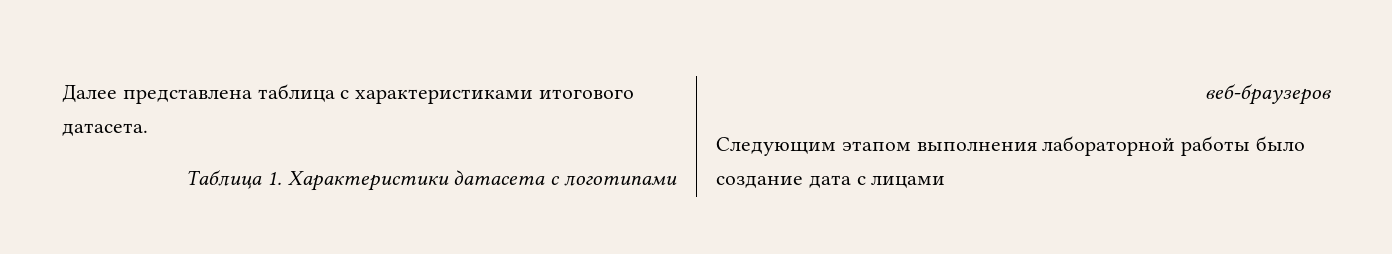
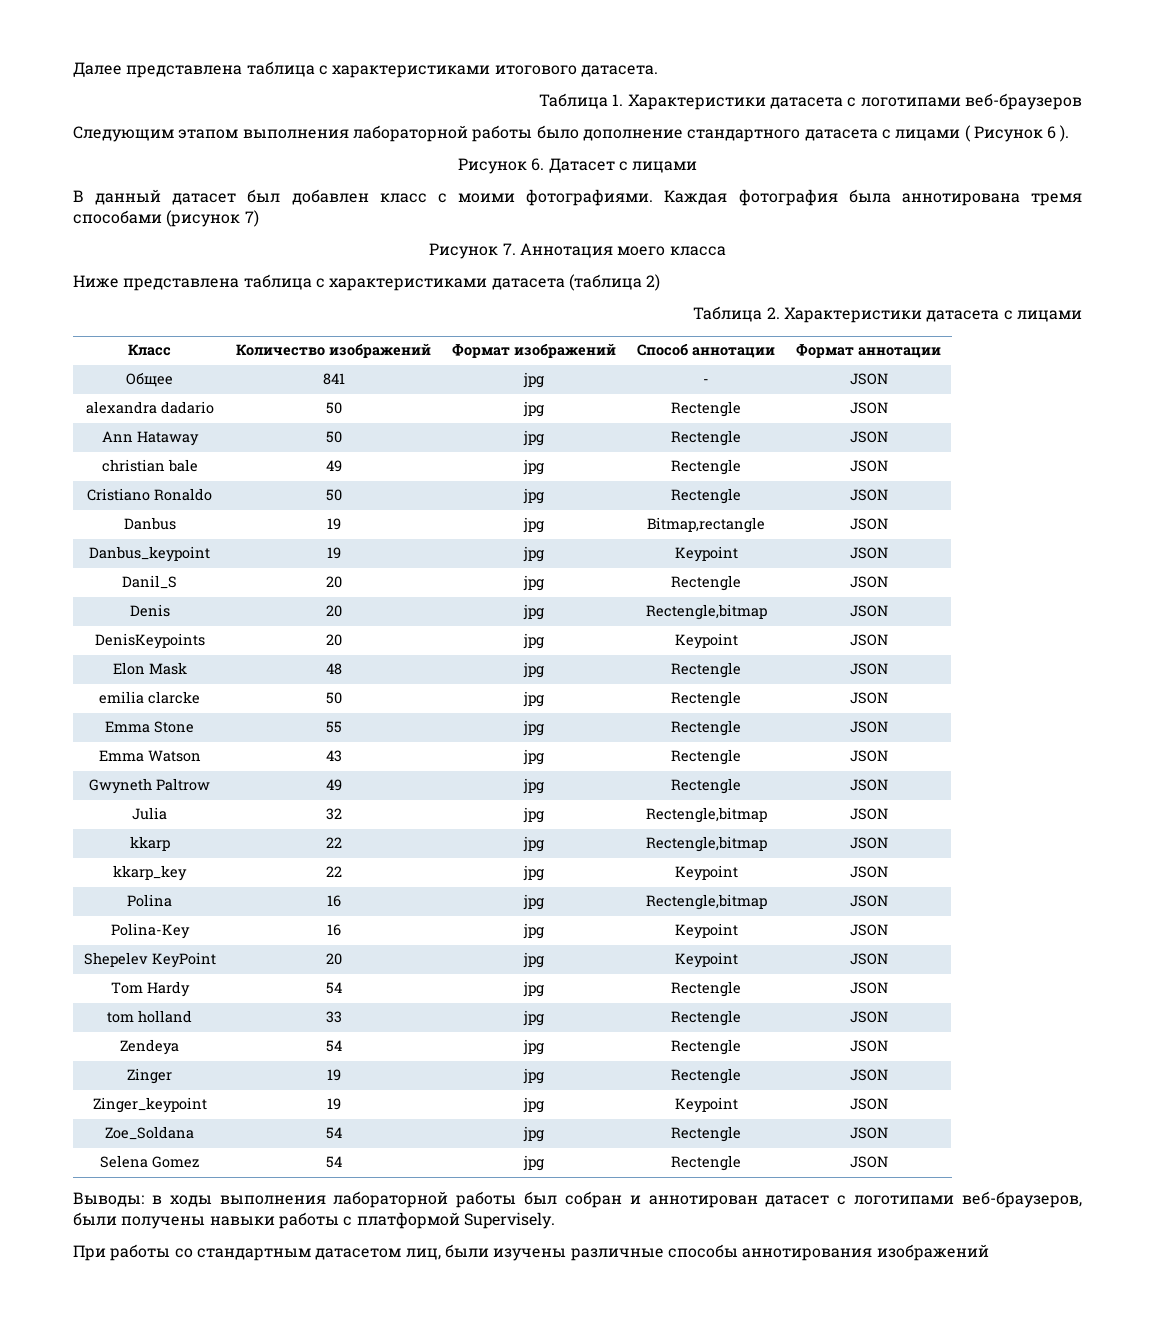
- Следующим этапом выполнения лабораторной работы было создание дата с лицами
+ Следующим этапом выполнения лабораторной работы было дополнение стандартного датасета с лицами ( Рисунок 6 ).
+ Рисунок 6. Датасет с лицами
+ В данный датасет был добавлен класс с моими фотографиями. Каждая фотография была аннотирована тремя способами (рисунок 7)
+ Рисунок 7. Аннотация моего класса
+ Ниже представлена таблица с характеристиками датасета (таблица 2)
+ Таблица 2. Характеристики датасета с лицами
+ Класс | Количество изображений | Формат изображений | Способ аннотации | Формат аннотации
+ Общее | 841 | jpg | - | JSON
+ alexandra dadario | 50 | jpg | Rectengle | JSON
+ Ann Hataway | 50 | jpg | Rectengle | JSON
+ christian bale | 49 | jpg | Rectengle | JSON
+ Cristiano Ronaldo | 50 | jpg | Rectengle | JSON
+ Danbus | 19 | jpg | Bitmap,rectangle | JSON
+ Danbus_keypoint | 19 | jpg | Keypoint | JSON
+ Danil_S | 20 | jpg | Rectengle | JSON
+ Denis | 20 | jpg | Rectengle,bitmap | JSON
+ DenisKeypoints | 20 | jpg | Keypoint | JSON
+ Elon Mask | 48 | jpg | Rectengle | JSON
+ emilia clarcke | 50 | jpg | Rectengle | JSON
+ Emma Stone | 55 | jpg | Rectengle | JSON
+ Emma Watson | 43 | jpg | Rectengle | JSON
+ Gwyneth Paltrow | 49 | jpg | Rectengle | JSON
+ Julia | 32 | jpg | Rectengle,bitmap | JSON
+ kkarp | 22 | jpg | Rectengle,bitmap | JSON
+ kkarp_key | 22 | jpg | Keypoint | JSON
+ Polina | 16 | jpg | Rectengle,bitmap | JSON
+ Polina-Key | 16 | jpg | Keypoint | JSON
+ Shepelev KeyPoint | 20 | jpg | Keypoint | JSON
+ Tom Hardy | 54 | jpg | Rectengle | JSON
+ tom holland | 33 | jpg | Rectengle | JSON
+ Zendeya | 54 | jpg | Rectengle | JSON
+ Zinger | 19 | jpg | Rectengle | JSON
+ Zinger_keypoint | 19 | jpg | Keypoint | JSON
+ Zoe_Soldana | 54 | jpg | Rectengle | JSON
+ Selena Gomez | 54 | jpg | Rectengle | JSON
+ Выводы: в ходы выполнения лабораторной работы был собран и аннотирован датасет с логотипами веб-браузеров, были получены навыки работы с платформой Supervisely.
+ При работы со стандартным датасетом лиц, были изучены различные способы аннотирования изображений

